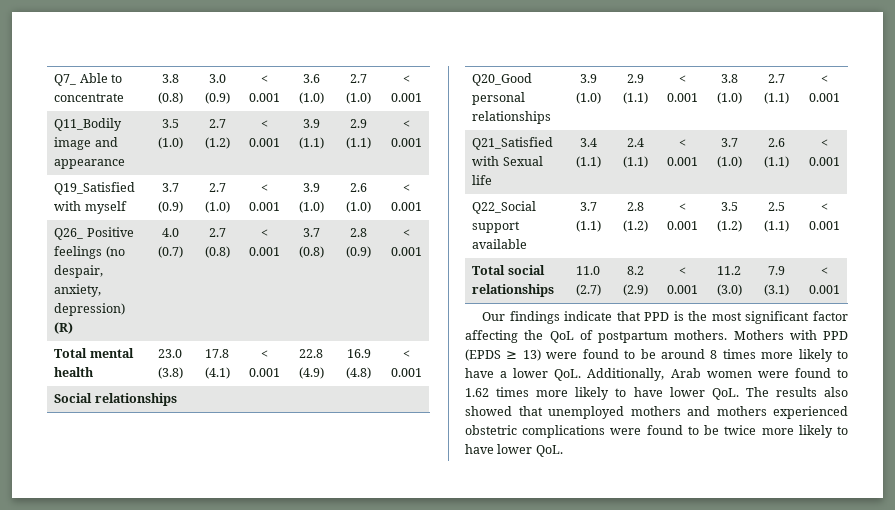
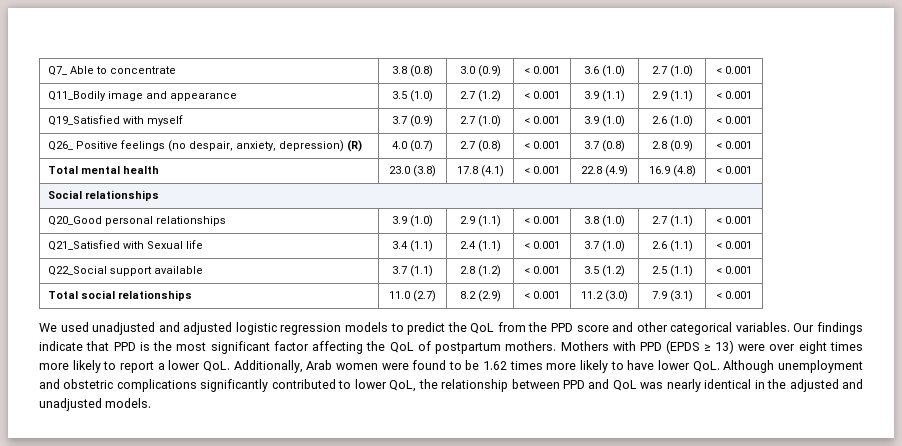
+ We used unadjusted and adjusted logistic regression models to predict the QoL from the PPD score and other categorical variables.
- Mothers with PPD (EPDS ≥ 13) were found to be around 8 times more likely to have a lower QoL. Additionally, Arab women were found to 1.62 times more likely to have lower QoL. The results also showed that unemployed mothers and mothers experienced obstetric complications were found to be twice more likely to have lower QoL.
+ Mothers with PPD (EPDS ≥ 13) were over eight times more likely to report a lower QoL. Additionally, Arab women were found to be 1.62 times more likely to have lower QoL. Although unemployment and obstetric complications significantly contributed to lower QoL, the relationship between PPD and QoL was nearly identical in the adjusted and unadjusted models.

